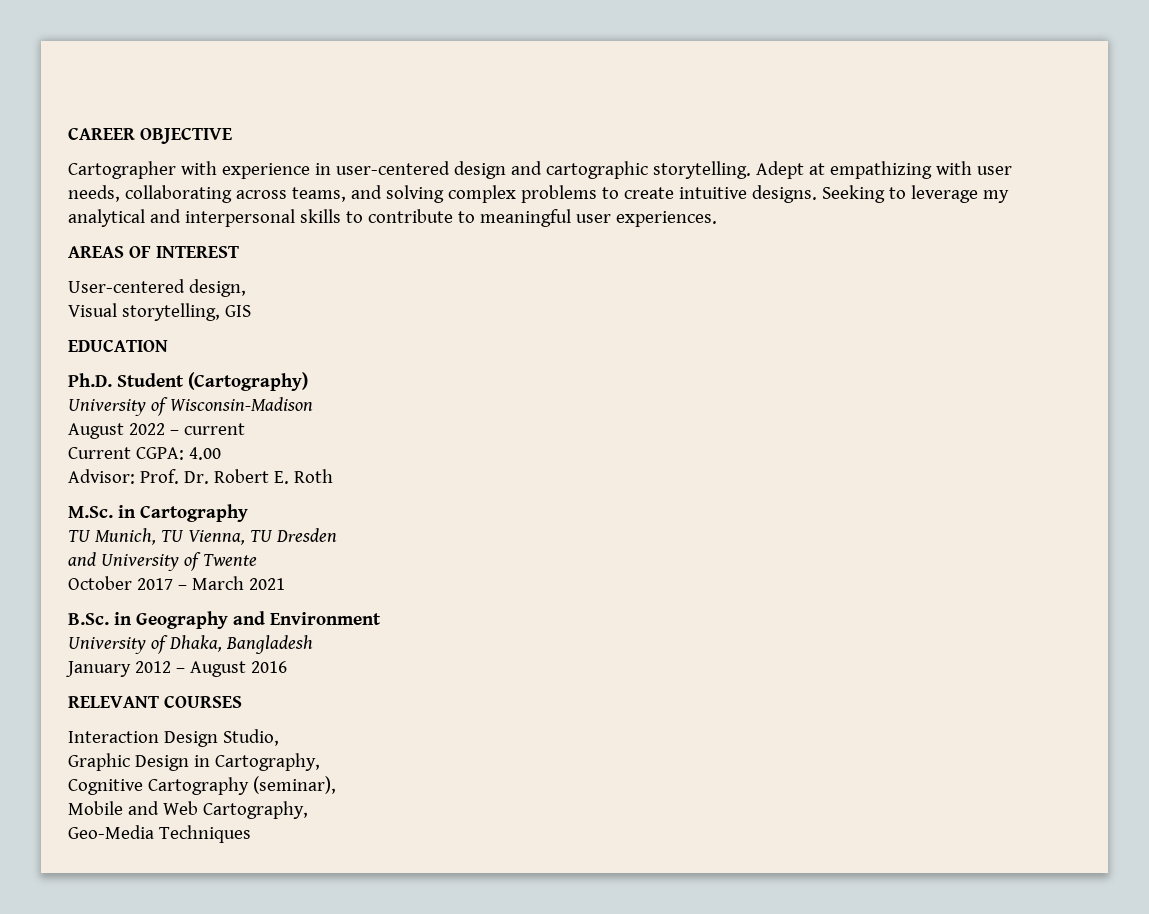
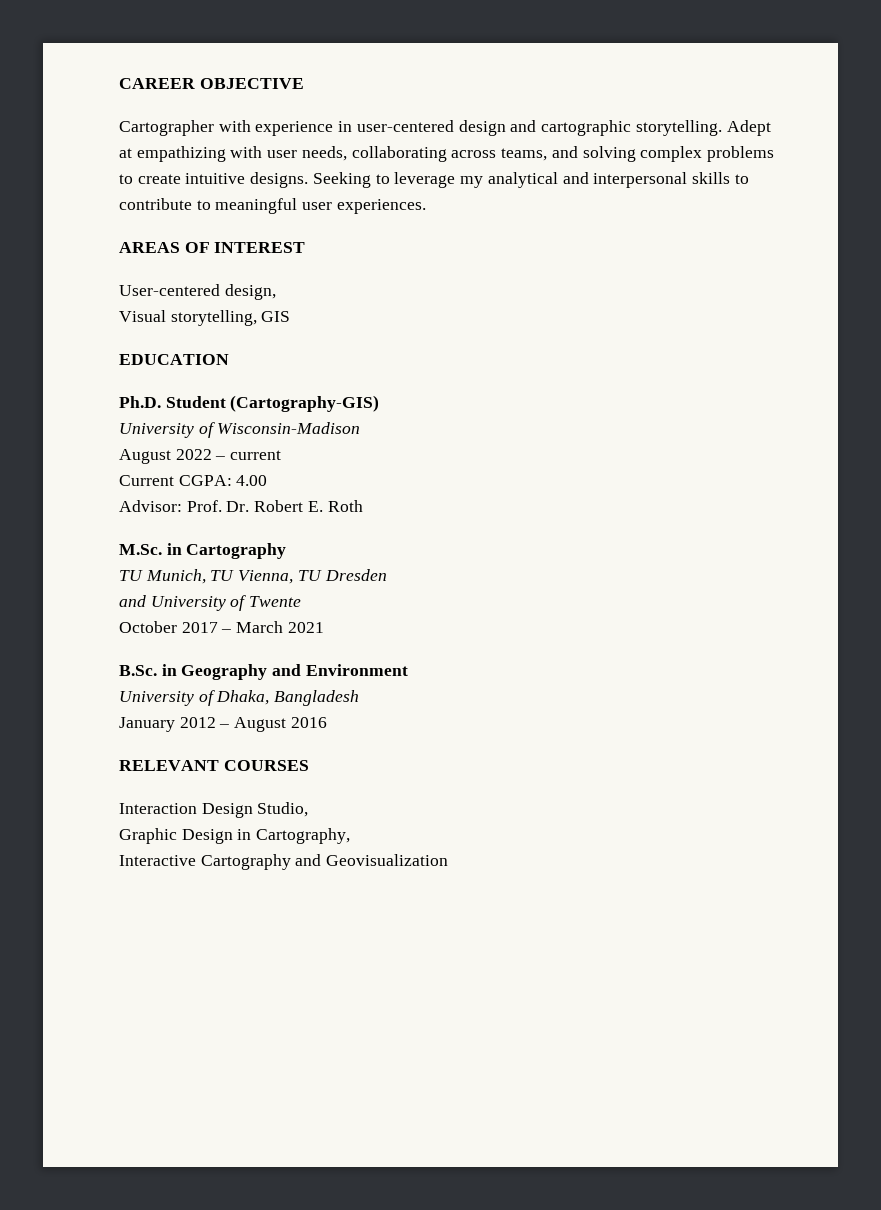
- Ph.D. Student (Cartography)
+ Ph.D. Student (Cartography-GIS)
- Cognitive Cartography (seminar),
- Mobile and Web Cartography,
- Geo-Media Techniques
+ Interactive Cartography and Geovisualization

